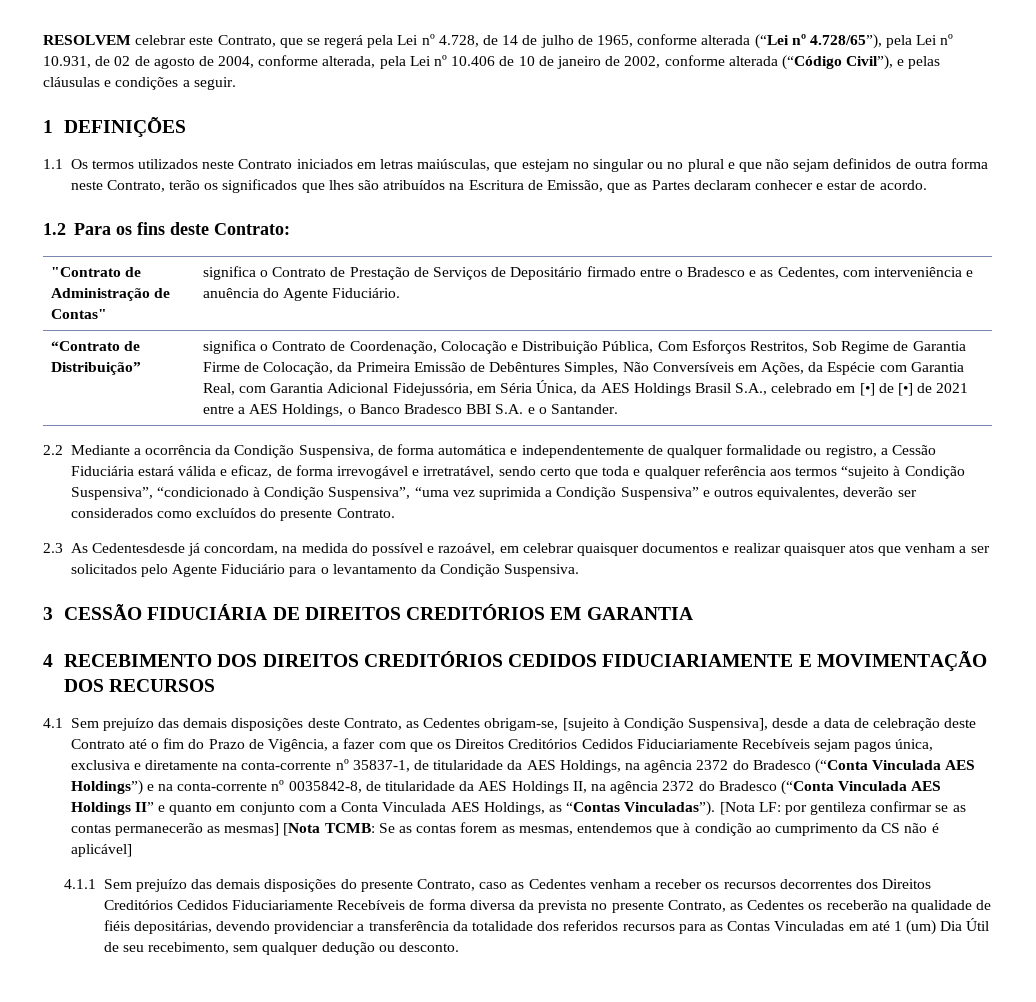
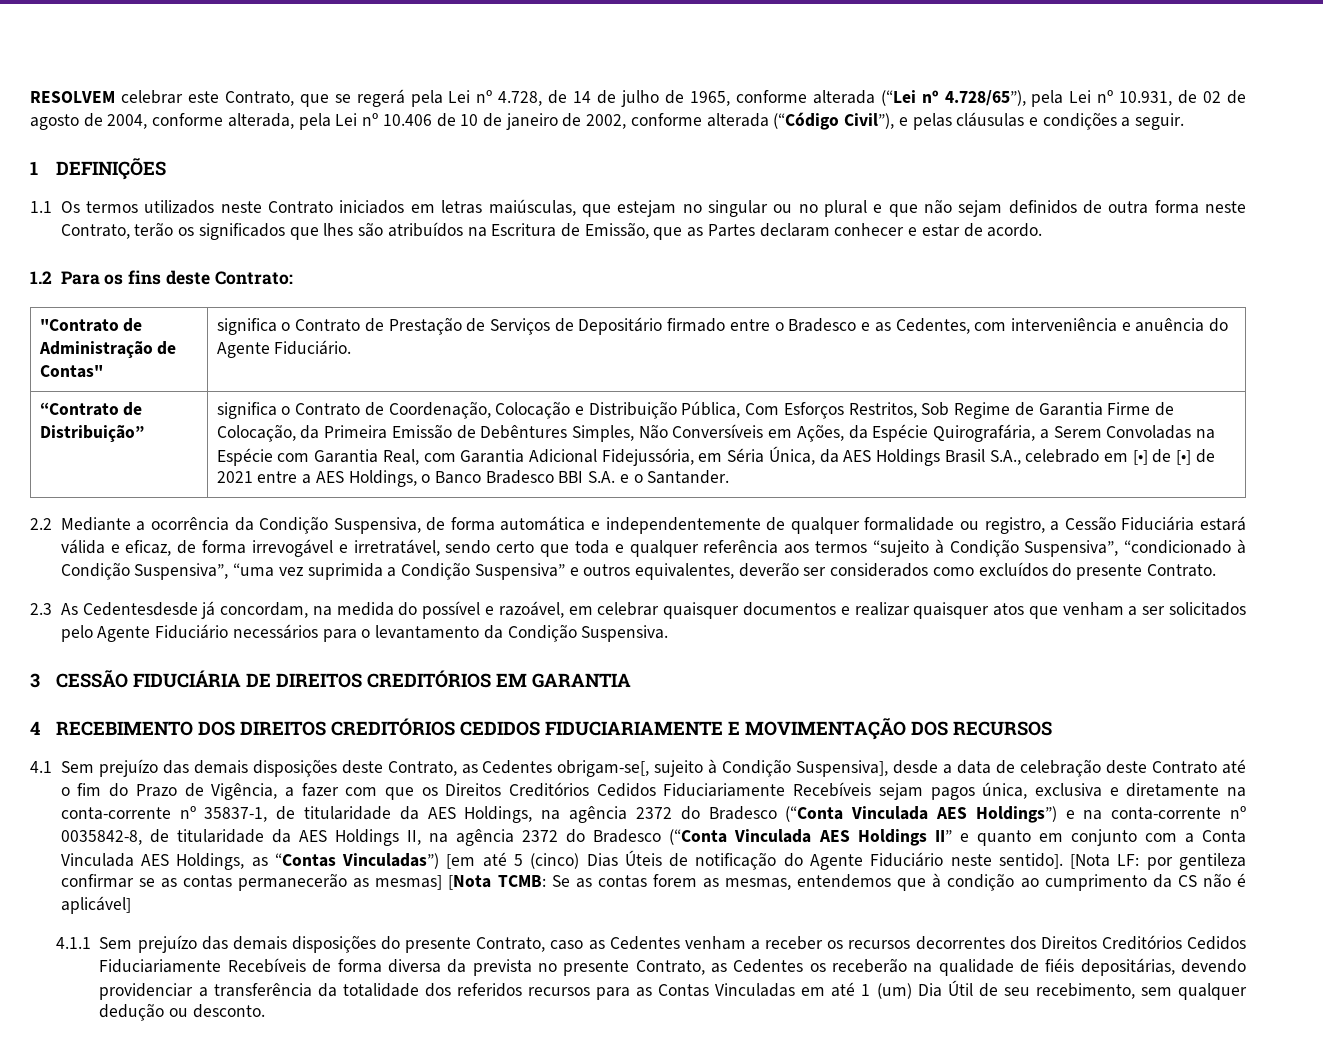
- significa o Contrato de Coordenação, Colocação e Distribuição Pública, Com Esforços Restritos, Sob Regime de Garantia Firme de Colocação, da Primeira Emissão de Debêntures Simples, Não Conversíveis em Ações, da Espécie com Garantia Real, com Garantia Adicional Fidejussória, em Séria Única, da AES Holdings Brasil S.A., celebrado em [•] de [•] de 2021 entre a AES Holdings, o Banco Bradesco BBI S.A. e o Santander.
+ significa o Contrato de Coordenação, Colocação e Distribuição Pública, Com Esforços Restritos, Sob Regime de Garantia Firme de Colocação, da Primeira Emissão de Debêntures Simples, Não Conversíveis em Ações, da Espécie Quirografária, a Serem Convoladas na Espécie com Garantia Real, com Garantia Adicional Fidejussória, em Séria Única, da AES Holdings Brasil S.A., celebrado em [•] de [•] de 2021 entre a AES Holdings, o Banco Bradesco BBI S.A. e o Santander.
- 2.3 As Cedentesdesde já concordam, na medida do possível e razoável, em celebrar quaisquer documentos e realizar quaisquer atos que venham a ser solicitados pelo Agente Fiduciário para o levantamento da Condição Suspensiva.
+ 2.3 As Cedentesdesde já concordam, na medida do possível e razoável, em celebrar quaisquer documentos e realizar quaisquer atos que venham a ser solicitados pelo Agente Fiduciário necessários para o levantamento da Condição Suspensiva.
- 4.1 Sem prejuízo das demais disposições deste Contrato, as Cedentes obrigam-se, [sujeito à Condição Suspensiva], desde a data de celebração deste Contrato até o fim do Prazo de Vigência, a fazer com que os Direitos Creditórios Cedidos Fiduciariamente Recebíveis sejam pagos única, exclusiva e diretamente na conta-corrente nº 35837-1, de titularidade da AES Holdings, na agência 2372 do Bradesco (“Conta Vinculada AES Holdings”) e na conta-corrente nº 0035842-8, de titularidade da AES Holdings II, na agência 2372 do Bradesco (“Conta Vinculada AES Holdings II” e quanto em conjunto com a Conta Vinculada AES Holdings, as “Contas Vinculadas”).
+ 4.1 Sem prejuízo das demais disposições deste Contrato, as Cedentes obrigam-se[, sujeito à Condição Suspensiva], desde a data de celebração deste Contrato até o fim do Prazo de Vigência, a fazer com que os Direitos Creditórios Cedidos Fiduciariamente Recebíveis sejam pagos única, exclusiva e diretamente na conta-corrente nº 35837-1, de titularidade da AES Holdings, na agência 2372 do Bradesco (“Conta Vinculada AES Holdings”) e na conta-corrente nº 0035842-8, de titularidade da AES Holdings II, na agência 2372 do Bradesco (“Conta Vinculada AES Holdings II” e quanto em conjunto com a Conta Vinculada AES Holdings, as “Contas Vinculadas”) [em até 5 (cinco) Dias Úteis de notificação do Agente Fiduciário neste sentido].

